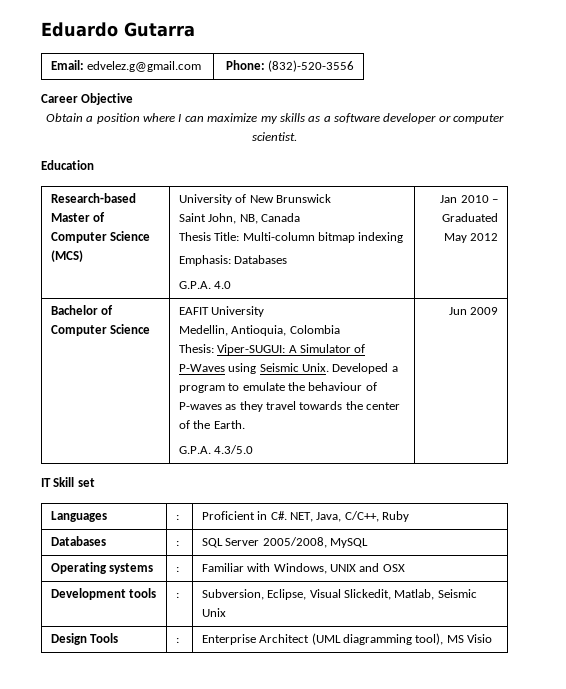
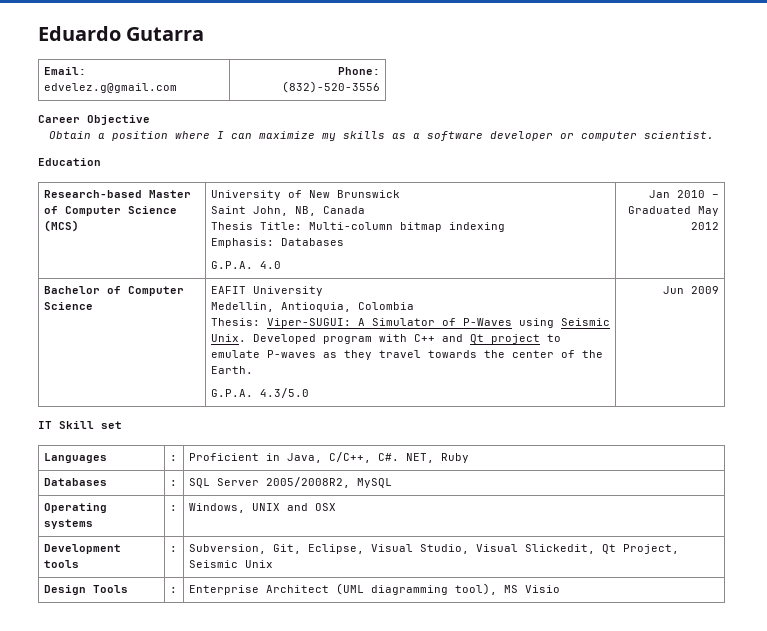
- Developed a program to emulate the behaviour of P-waves as they travel towards the center of the Earth.
+ Developed program with C++ and Qt project to emulate P-waves as they travel towards the center of the Earth.
- Languages | : | Proficient in C#. NET, Java, C/C++, Ruby
+ Languages | : | Proficient in Java, C/C++, C#. NET, Ruby
- Databases | : | SQL Server 2005/2008, MySQL
+ Databases | : | SQL Server 2005/2008R2, MySQL
- Operating systems | : | Familiar with Windows, UNIX and OSX
+ Operating systems | : | Windows, UNIX and OSX
- Development tools | : | Subversion, Eclipse, Visual Slickedit, Matlab, Seismic Unix
+ Development tools | : | Subversion, Git, Eclipse, Visual Studio, Visual Slickedit, Qt Project, Seismic Unix

